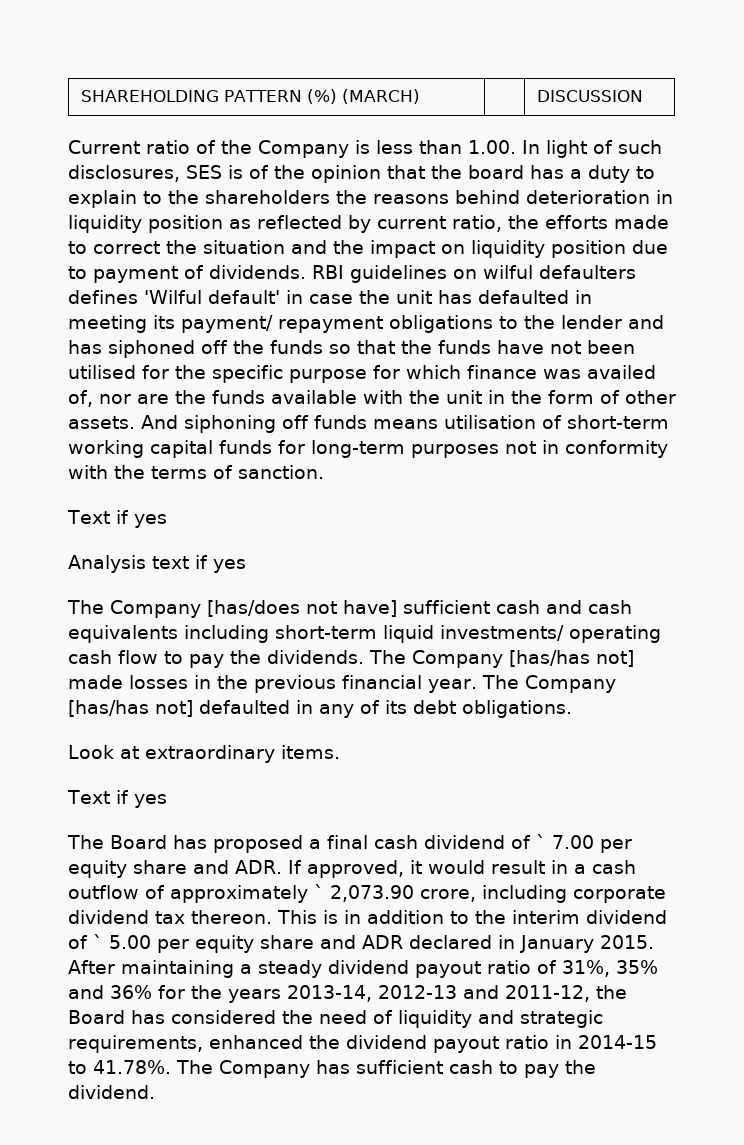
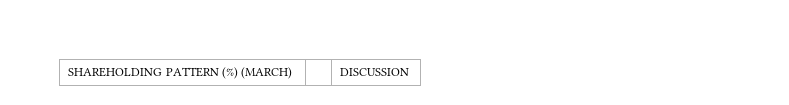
- Current ratio of the Company is less than 1.00. In light of such disclosures, SES is of the opinion that the board has a duty to explain to the shareholders the reasons behind deterioration in liquidity position as reflected by current ratio, the efforts made to correct the situation and the impact on liquidity position due to payment of dividends. RBI guidelines on wilful defaulters defines 'Wilful default' in case the unit has defaulted in meeting its payment/ repayment obligations to the lender and has siphoned off the funds so that the funds have not been utilised for the specific purpose for which finance was availed of, nor are the funds available with the unit in the form of other assets. And siphoning off funds means utilisation of short-term working capital funds for long-term purposes not in conformity with the terms of sanction.
- Text if yes
- Analysis text if yes
- The Company [has/does not have] sufficient cash and cash equivalents including short-term liquid investments/ operating cash flow to pay the dividends. The Company [has/has not] made losses in the previous financial year. The Company [has/has not] defaulted in any of its debt obligations.
- Look at extraordinary items.
- Text if yes
- The Board has proposed a final cash dividend of ` 7.00 per equity share and ADR. If approved, it would result in a cash outflow of approximately ` 2,073.90 crore, including corporate dividend tax thereon. This is in addition to the interim dividend of ` 5.00 per equity share and ADR declared in January 2015. After maintaining a steady dividend payout ratio of 31%, 35% and 36% for the years 2013-14, 2012-13 and 2011-12, the Board has considered the need of liquidity and strategic requirements, enhanced the dividend payout ratio in 2014-15 to 41.78%. The Company has sufficient cash to pay the dividend.

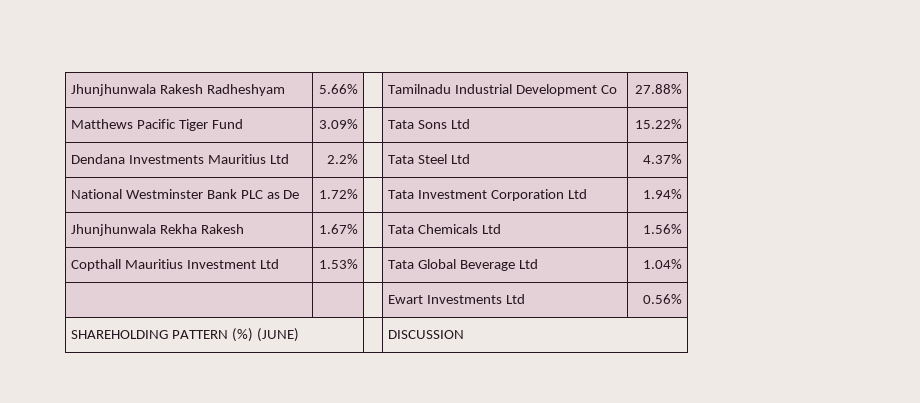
+ Jhunjhunwala Rakesh Radheshyam | 5.66% | | Tamilnadu Industrial Development Co | 27.88%
+ Matthews Pacific Tiger Fund | 3.09% | | Tata Sons Ltd | 15.22%
+ Dendana Investments Mauritius Ltd | 2.2% | | Tata Steel Ltd | 4.37%
+ National Westminster Bank PLC as De | 1.72% | | Tata Investment Corporation Ltd | 1.94%
+ Jhunjhunwala Rekha Rakesh | 1.67% | | Tata Chemicals Ltd | 1.56%
+ Copthall Mauritius Investment Ltd | 1.53% | | Tata Global Beverage Ltd | 1.04%
+ | | | Ewart Investments Ltd | 0.56%
- SHAREHOLDING PATTERN (%) (MARCH) | | DISCUSSION
+ SHAREHOLDING PATTERN (%) (JUNE) | | DISCUSSION

